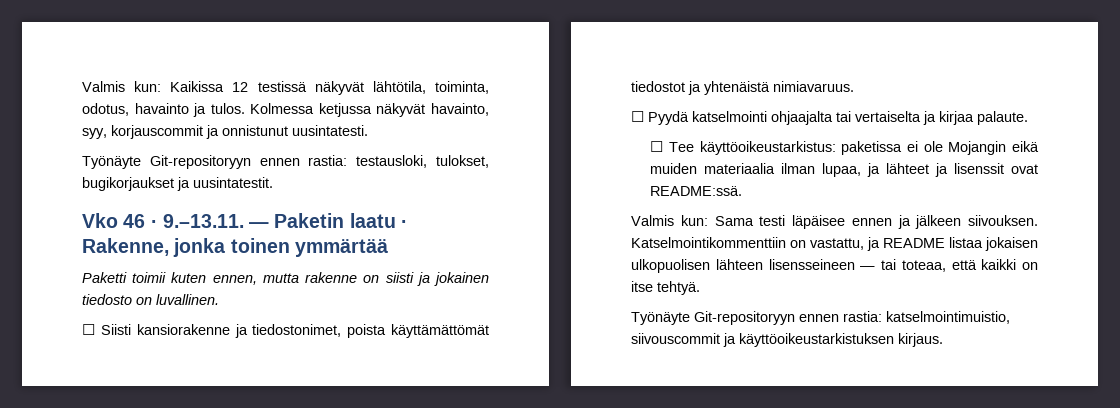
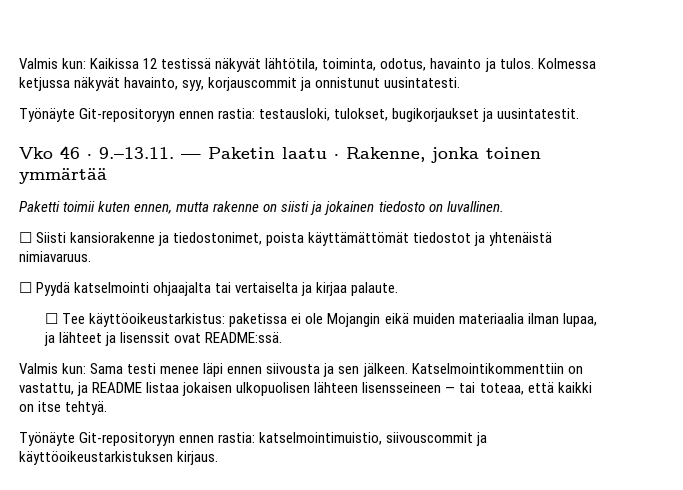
- Valmis kun: Sama testi läpäisee ennen ja jälkeen siivouksen.
+ Valmis kun: Sama testi menee läpi ennen siivousta ja sen jälkeen.

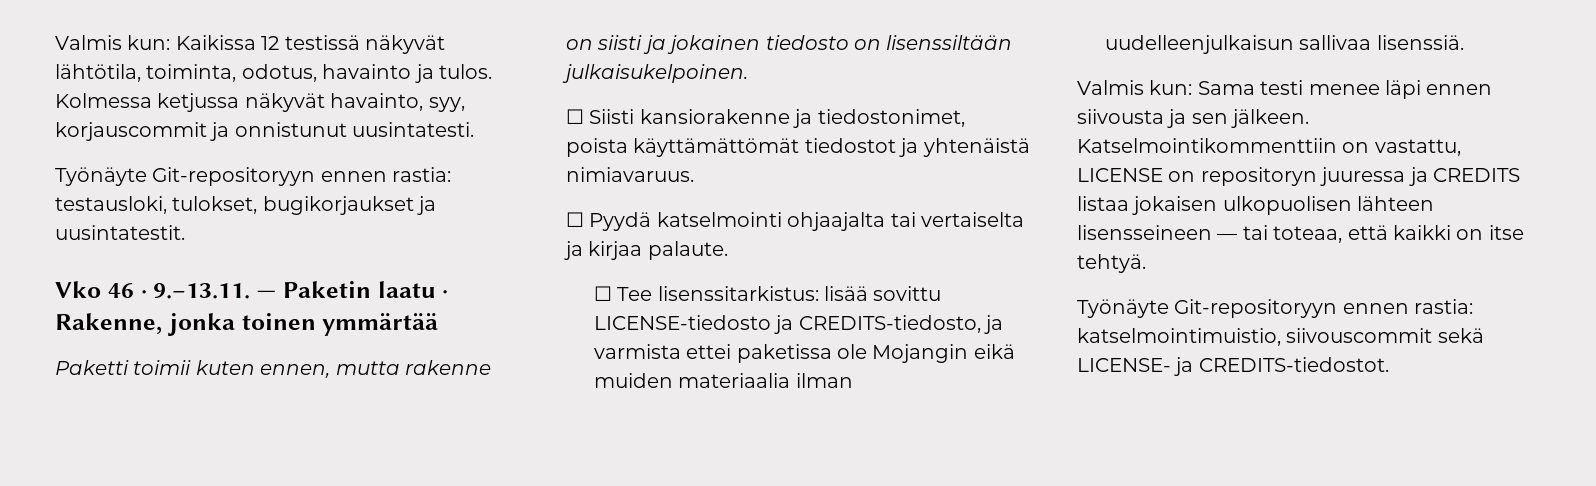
- Paketti toimii kuten ennen, mutta rakenne on siisti ja jokainen tiedosto on luvallinen.
+ Paketti toimii kuten ennen, mutta rakenne on siisti ja jokainen tiedosto on lisenssiltään julkaisukelpoinen.
- ☐ Tee käyttöoikeustarkistus: paketissa ei ole Mojangin eikä muiden materiaalia ilman lupaa, ja lähteet ja lisenssit ovat README:ssä.
+ ☐ Tee lisenssitarkistus: lisää sovittu LICENSE-tiedosto ja CREDITS-tiedosto, ja varmista ettei paketissa ole Mojangin eikä muiden materiaalia ilman uudelleenjulkaisun sallivaa lisenssiä.
- Katselmointikommenttiin on vastattu, ja README listaa jokaisen ulkopuolisen lähteen lisensseineen — tai toteaa, että kaikki on itse tehtyä.
+ Katselmointikommenttiin on vastattu, LICENSE on repositoryn juuressa ja CREDITS listaa jokaisen ulkopuolisen lähteen lisensseineen — tai toteaa, että kaikki on itse tehtyä.
- Työnäyte Git-repositoryyn ennen rastia: katselmointimuistio, siivouscommit ja käyttöoikeustarkistuksen kirjaus.
+ Työnäyte Git-repositoryyn ennen rastia: katselmointimuistio, siivouscommit sekä LICENSE- ja CREDITS-tiedostot.

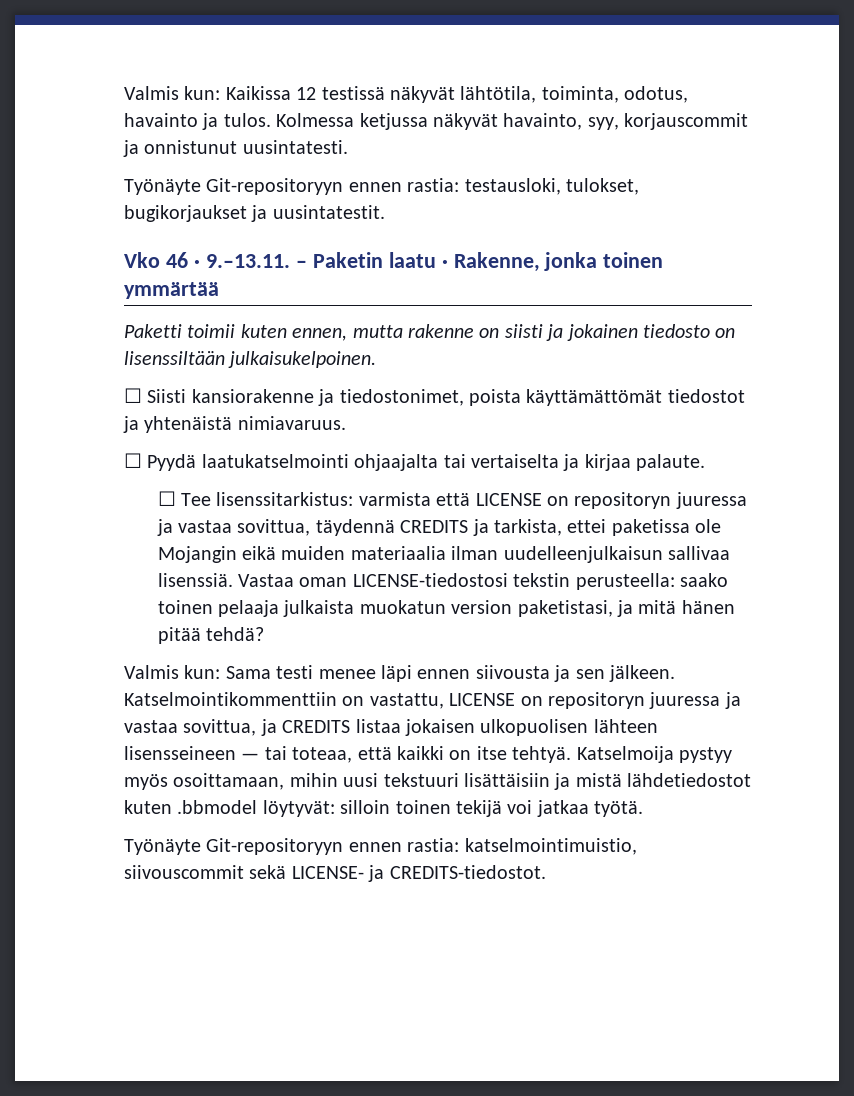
- Vko 46 · 9.–13.11. — Paketin laatu · Rakenne, jonka toinen ymmärtää
+ Vko 46 · 9.–13.11. – Paketin laatu · Rakenne, jonka toinen ymmärtää
- ☐ Pyydä katselmointi ohjaajalta tai vertaiselta ja kirjaa palaute.
+ ☐ Pyydä laatukatselmointi ohjaajalta tai vertaiselta ja kirjaa palaute.
- ☐ Tee lisenssitarkistus: lisää sovittu LICENSE-tiedosto ja CREDITS-tiedosto, ja varmista ettei paketissa ole Mojangin eikä muiden materiaalia ilman uudelleenjulkaisun sallivaa lisenssiä.
+ ☐ Tee lisenssitarkistus: varmista että LICENSE on repositoryn juuressa ja vastaa sovittua, täydennä CREDITS ja tarkista, ettei paketissa ole Mojangin eikä muiden materiaalia ilman uudelleenjulkaisun sallivaa lisenssiä. Vastaa oman LICENSE-tiedostosi tekstin perusteella: saako toinen pelaaja julkaista muokatun version paketistasi, ja mitä hänen pitää tehdä?
- Katselmointikommenttiin on vastattu, LICENSE on repositoryn juuressa ja CREDITS listaa jokaisen ulkopuolisen lähteen lisensseineen — tai toteaa, että kaikki on itse tehtyä.
+ Katselmointikommenttiin on vastattu, LICENSE on repositoryn juuressa ja vastaa sovittua, ja CREDITS listaa jokaisen ulkopuolisen lähteen lisensseineen — tai toteaa, että kaikki on itse tehtyä. Katselmoija pystyy myös osoittamaan, mihin uusi tekstuuri lisättäisiin ja mistä lähdetiedostot kuten .bbmodel löytyvät: silloin toinen tekijä voi jatkaa työtä.

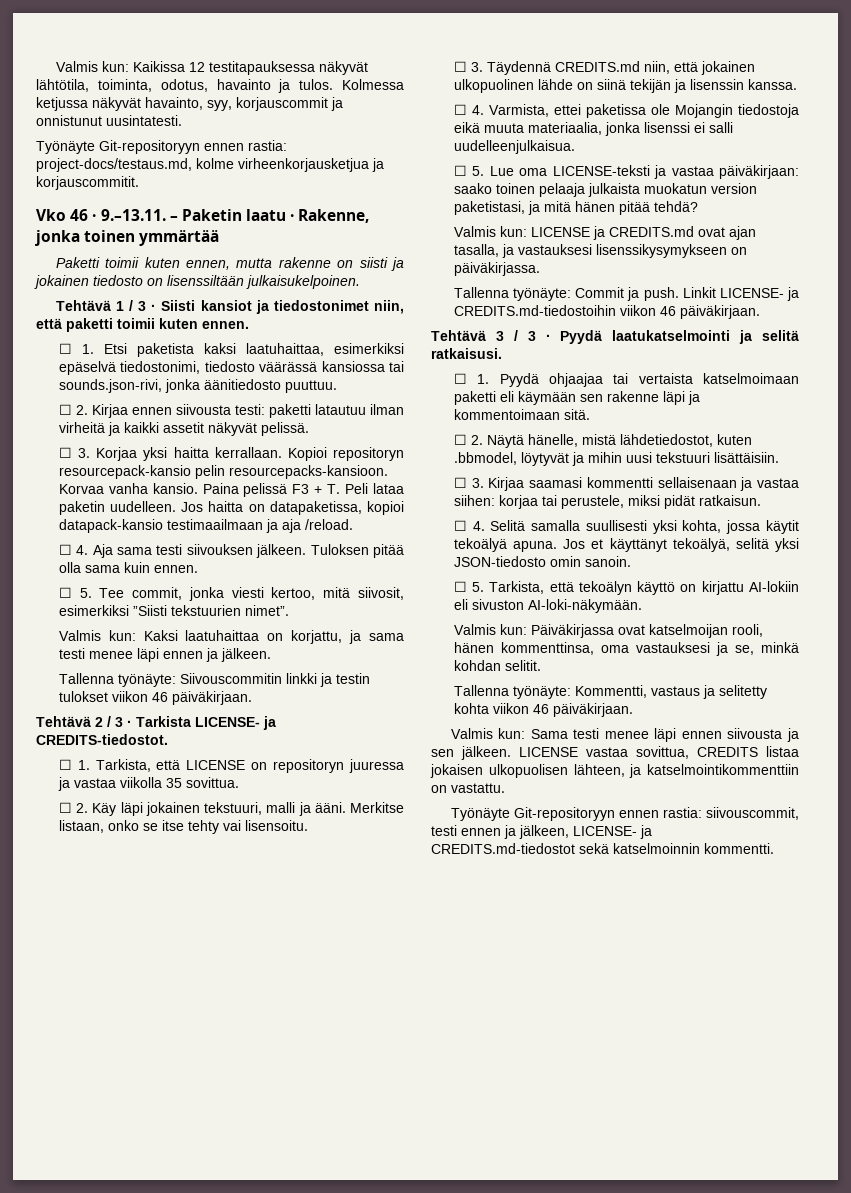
- Valmis kun: Kaikissa 12 testissä näkyvät lähtötila, toiminta, odotus, havainto ja tulos.
+ Valmis kun: Kaikissa 12 testitapauksessa näkyvät lähtötila, toiminta, odotus, havainto ja tulos.
- Työnäyte Git-repositoryyn ennen rastia: testausloki, tulokset, bugikorjaukset ja uusintatestit.
+ Työnäyte Git-repositoryyn ennen rastia: project-docs/testaus.md, kolme virheenkorjausketjua ja korjauscommitit.
- ☐ Siisti kansiorakenne ja tiedostonimet, poista käyttämättömät tiedostot ja yhtenäistä nimiavaruus.
- ☐ Pyydä laatukatselmointi ohjaajalta tai vertaiselta ja kirjaa palaute.
- ☐ Tee lisenssitarkistus: varmista että LICENSE on repositoryn juuressa ja vastaa sovittua, täydennä CREDITS ja tarkista, ettei paketissa ole Mojangin eikä muiden materiaalia ilman uudelleenjulkaisun sallivaa lisenssiä. Vastaa oman LICENSE-tiedostosi tekstin perusteella: saako toinen pelaaja julkaista muokatun version paketistasi, ja mitä hänen pitää tehdä?
+ Tehtävä 1 / 3 · Siisti kansiot ja tiedostonimet niin, että paketti toimii kuten ennen.
+ ☐ 1. Etsi paketista kaksi laatuhaittaa, esimerkiksi epäselvä tiedostonimi, tiedosto väärässä kansiossa tai sounds.json-rivi, jonka äänitiedosto puuttuu.
+ ☐ 2. Kirjaa ennen siivousta testi: paketti latautuu ilman virheitä ja kaikki assetit näkyvät pelissä.
+ ☐ 3. Korjaa yksi haitta kerrallaan. Kopioi repositoryn resourcepack-kansio pelin resourcepacks-kansioon. Korvaa vanha kansio. Paina pelissä F3 + T. Peli lataa paketin uudelleen. Jos haitta on datapaketissa, kopioi datapack-kansio testimaailmaan ja aja /reload.
+ ☐ 4. Aja sama testi siivouksen jälkeen. Tuloksen pitää olla sama kuin ennen.
+ ☐ 5. Tee commit, jonka viesti kertoo, mitä siivosit, esimerkiksi ”Siisti tekstuurien nimet”.
+ Valmis kun: Kaksi laatuhaittaa on korjattu, ja sama testi menee läpi ennen ja jälkeen.
+ Tallenna työnäyte: Siivouscommitin linkki ja testin tulokset viikon 46 päiväkirjaan.
+ Tehtävä 2 / 3 · Tarkista LICENSE- ja CREDITS-tiedostot.
+ ☐ 1. Tarkista, että LICENSE on repositoryn juuressa ja vastaa viikolla 35 sovittua.
+ ☐ 2. Käy läpi jokainen tekstuuri, malli ja ääni. Merkitse listaan, onko se itse tehty vai lisensoitu.
+ ☐ 3. Täydennä CREDITS.md niin, että jokainen ulkopuolinen lähde on siinä tekijän ja lisenssin kanssa.
+ ☐ 4. Varmista, ettei paketissa ole Mojangin tiedostoja eikä muuta materiaalia, jonka lisenssi ei salli uudelleenjulkaisua.
+ ☐ 5. Lue oma LICENSE-teksti ja vastaa päiväkirjaan: saako toinen pelaaja julkaista muokatun version paketistasi, ja mitä hänen pitää tehdä?
+ Valmis kun: LICENSE ja CREDITS.md ovat ajan tasalla, ja vastauksesi lisenssikysymykseen on päiväkirjassa.
+ Tallenna työnäyte: Commit ja push. Linkit LICENSE- ja CREDITS.md-tiedostoihin viikon 46 päiväkirjaan.
+ Tehtävä 3 / 3 · Pyydä laatukatselmointi ja selitä ratkaisusi.
+ ☐ 1. Pyydä ohjaajaa tai vertaista katselmoimaan paketti eli käymään sen rakenne läpi ja kommentoimaan sitä.
+ ☐ 2. Näytä hänelle, mistä lähdetiedostot, kuten .bbmodel, löytyvät ja mihin uusi tekstuuri lisättäisiin.
+ ☐ 3. Kirjaa saamasi kommentti sellaisenaan ja vastaa siihen: korjaa tai perustele, miksi pidät ratkaisun.
+ ☐ 4. Selitä samalla suullisesti yksi kohta, jossa käytit tekoälyä apuna. Jos et käyttänyt tekoälyä, selitä yksi JSON-tiedosto omin sanoin.
+ ☐ 5. Tarkista, että tekoälyn käyttö on kirjattu AI-lokiin eli sivuston AI-loki-näkymään.
+ Valmis kun: Päiväkirjassa ovat katselmoijan rooli, hänen kommenttinsa, oma vastauksesi ja se, minkä kohdan selitit.
+ Tallenna työnäyte: Kommentti, vastaus ja selitetty kohta viikon 46 päiväkirjaan.
- Katselmointikommenttiin on vastattu, LICENSE on repositoryn juuressa ja vastaa sovittua, ja CREDITS listaa jokaisen ulkopuolisen lähteen lisensseineen — tai toteaa, että kaikki on itse tehtyä. Katselmoija pystyy myös osoittamaan, mihin uusi tekstuuri lisättäisiin ja mistä lähdetiedostot kuten .bbmodel löytyvät: silloin toinen tekijä voi jatkaa työtä.
- Työnäyte Git-repositoryyn ennen rastia: katselmointimuistio, siivouscommit sekä LICENSE- ja CREDITS-tiedostot.
+ LICENSE vastaa sovittua, CREDITS listaa jokaisen ulkopuolisen lähteen, ja katselmointikommenttiin on vastattu.
+ Työnäyte Git-repositoryyn ennen rastia: siivouscommit, testi ennen ja jälkeen, LICENSE- ja CREDITS.md-tiedostot sekä katselmoinnin kommentti.

